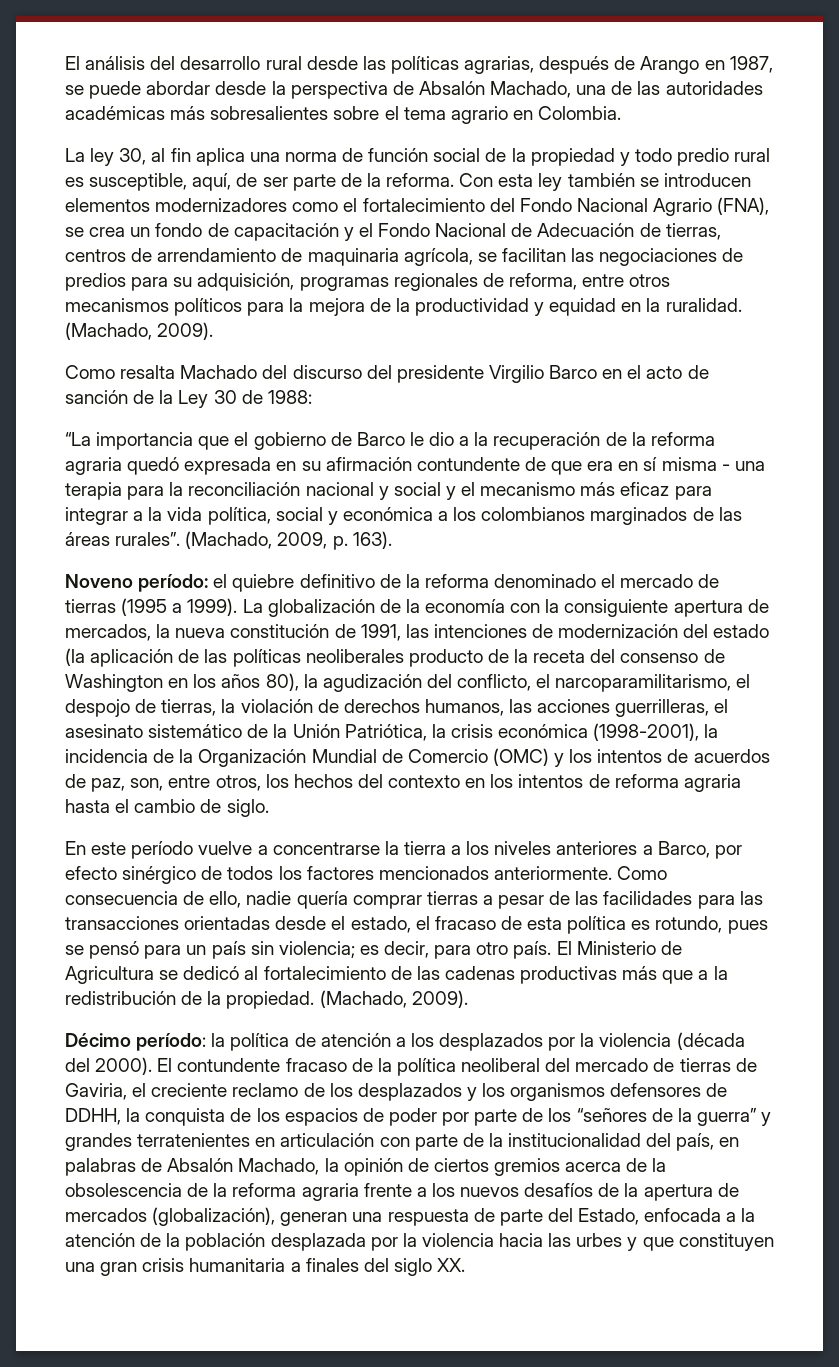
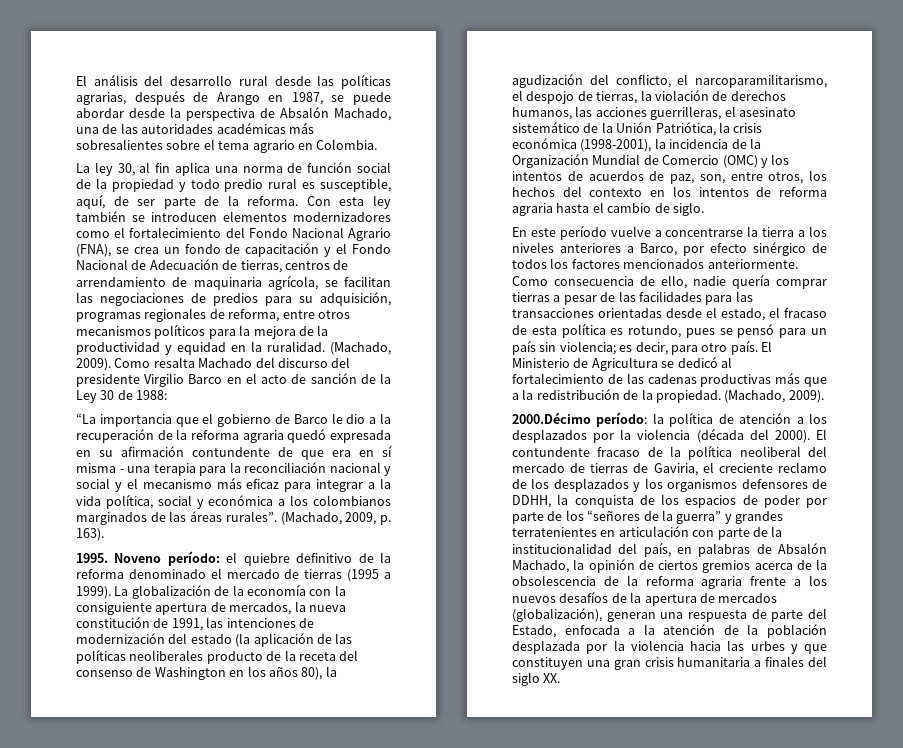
- Con esta ley también se introducen elementos modernizadores como el fortalecimiento del Fondo Nacional Agrario (FNA), se crea un fondo de capacitación y el Fondo Nacional de Adecuación de tierras, centros de arrendamiento de maquinaria agrícola, se facilitan las negociaciones de predios para su adquisición, programas regionales de reforma, entre otros mecanismos políticos para la mejora de la productividad y equidad en la ruralidad. (Machado, 2009).
- Como resalta Machado del discurso del presidente Virgilio Barco en el acto de sanción de la Ley 30 de 1988:
+ Con esta ley también se introducen elementos modernizadores como el fortalecimiento del Fondo Nacional Agrario (FNA), se crea un fondo de capacitación y el Fondo Nacional de Adecuación de tierras, centros de arrendamiento de maquinaria agrícola, se facilitan las negociaciones de predios para su adquisición, programas regionales de reforma, entre otros mecanismos políticos para la mejora de la productividad y equidad en la ruralidad. (Machado, 2009). Como resalta Machado del discurso del presidente Virgilio Barco en el acto de sanción de la Ley 30 de 1988:
+ 1995.
- Décimo período: la política de atención a los desplazados por la violencia (década del 2000).
+ 2000.Décimo período: la política de atención a los desplazados por la violencia (década del 2000).

